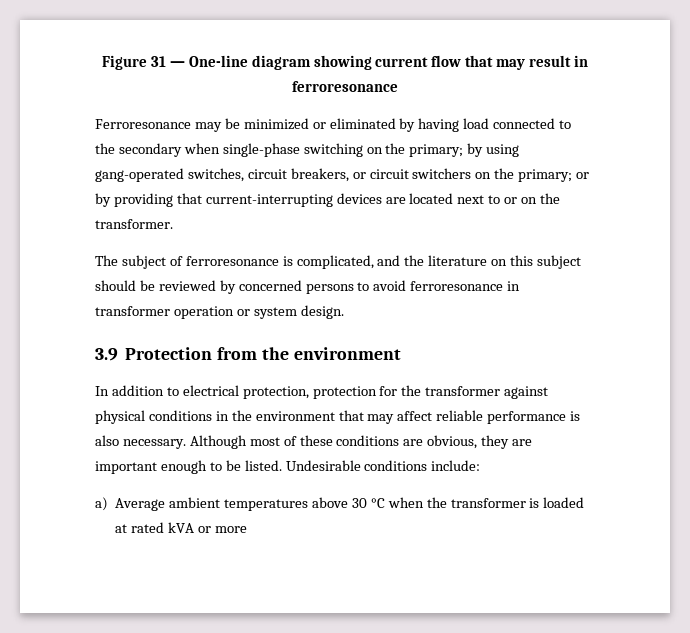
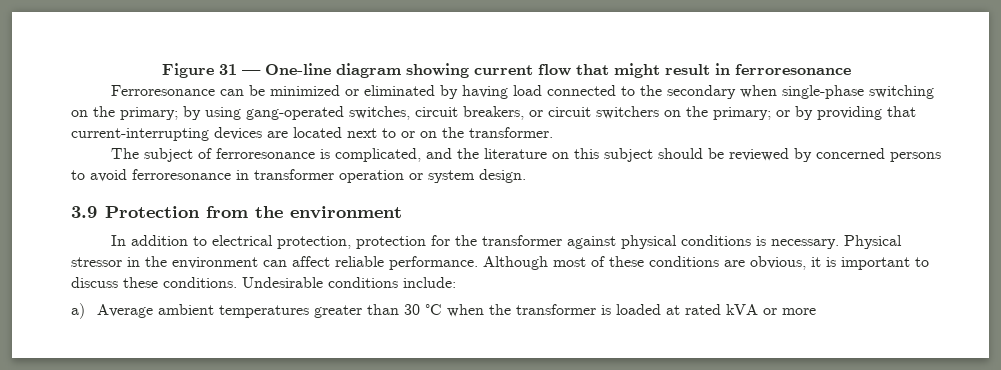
- Figure 31 — One-line diagram showing current flow that may result in ferroresonance
+ Figure 31 — One-line diagram showing current flow that might result in ferroresonance
- Ferroresonance may be minimized or eliminated by having load connected to the secondary when single-phase switching on the primary; by using gang-operated switches, circuit breakers, or circuit switchers on the primary; or by providing that current-interrupting devices are located next to or on the transformer.
+ Ferroresonance can be minimized or eliminated by having load connected to the secondary when single-phase switching on the primary; by using gang-operated switches, circuit breakers, or circuit switchers on the primary; or by providing that current-interrupting devices are located next to or on the transformer.
- In addition to electrical protection, protection for the transformer against physical conditions in the environment that may affect reliable performance is also necessary.
+ In addition to electrical protection, protection for the transformer against physical conditions is necessary. Physical stressor in the environment can affect reliable performance.
- Although most of these conditions are obvious, they are important enough to be listed.
+ Although most of these conditions are obvious, it is important to discuss these conditions.
- a) Average ambient temperatures above 30 °C when the transformer is loaded at rated kVA or more
+ a) Average ambient temperatures greater than 30 °C when the transformer is loaded at rated kVA or more

